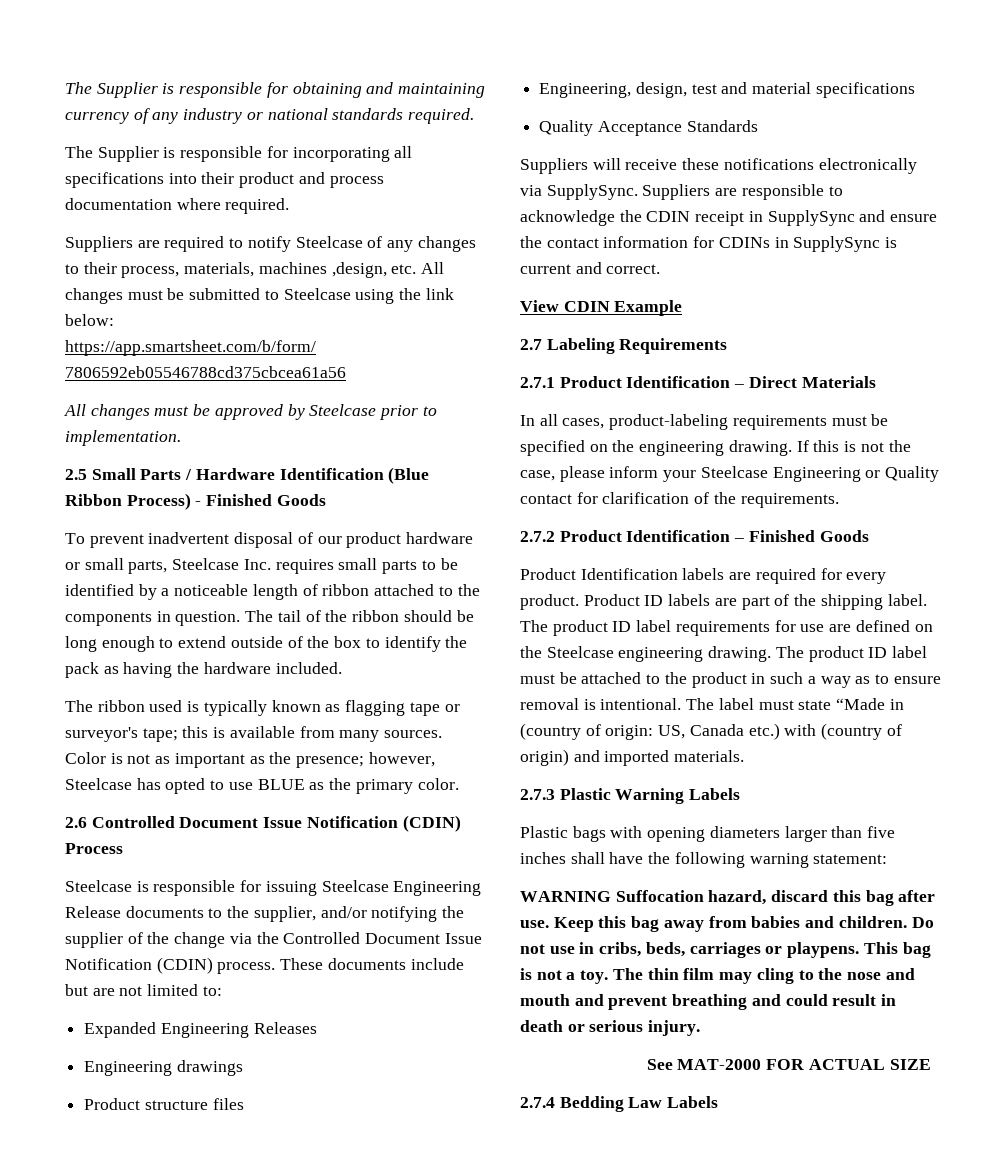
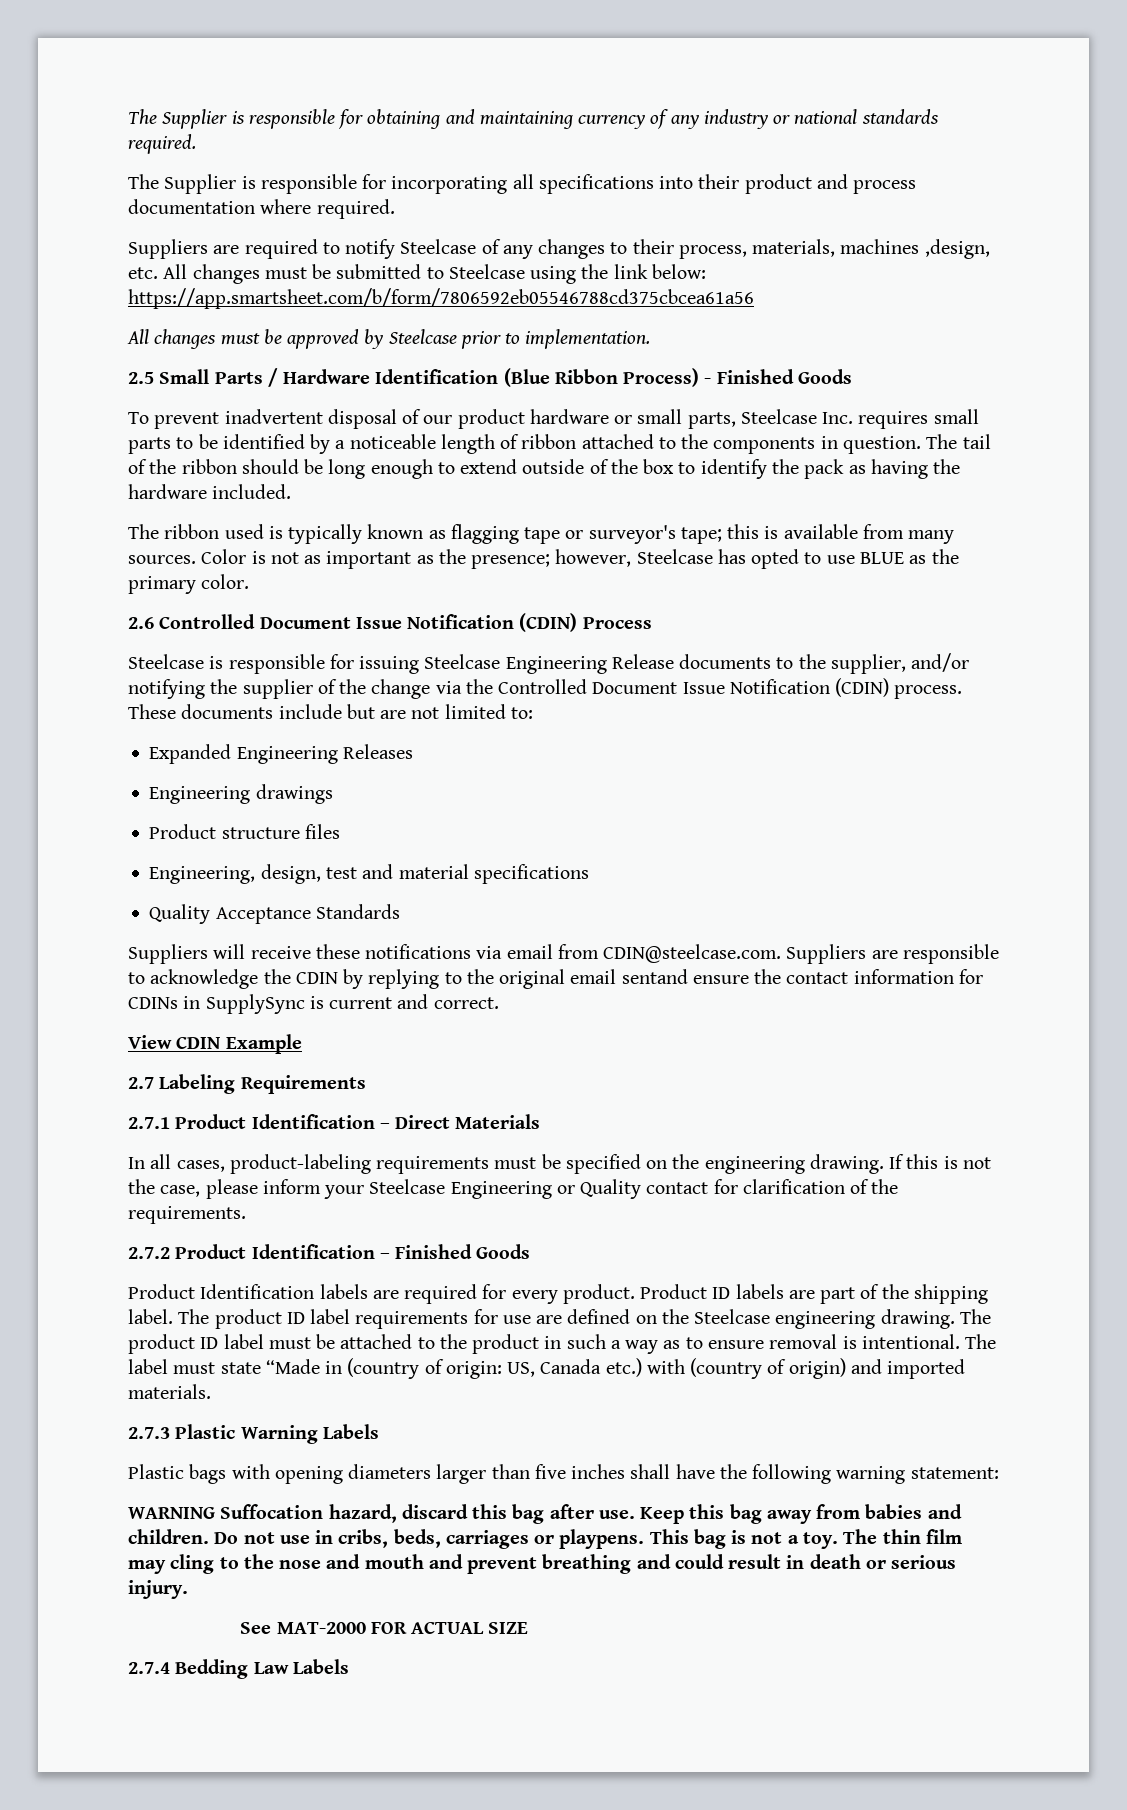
- Suppliers will receive these notifications electronically via SupplySync. Suppliers are responsible to acknowledge the CDIN receipt in SupplySync and ensure the contact information for CDINs in SupplySync is current and correct.
+ Suppliers will receive these notifications via email from CDIN@steelcase.com. Suppliers are responsible to acknowledge the CDIN by replying to the original email sentand ensure the contact information for CDINs in SupplySync is current and correct.

